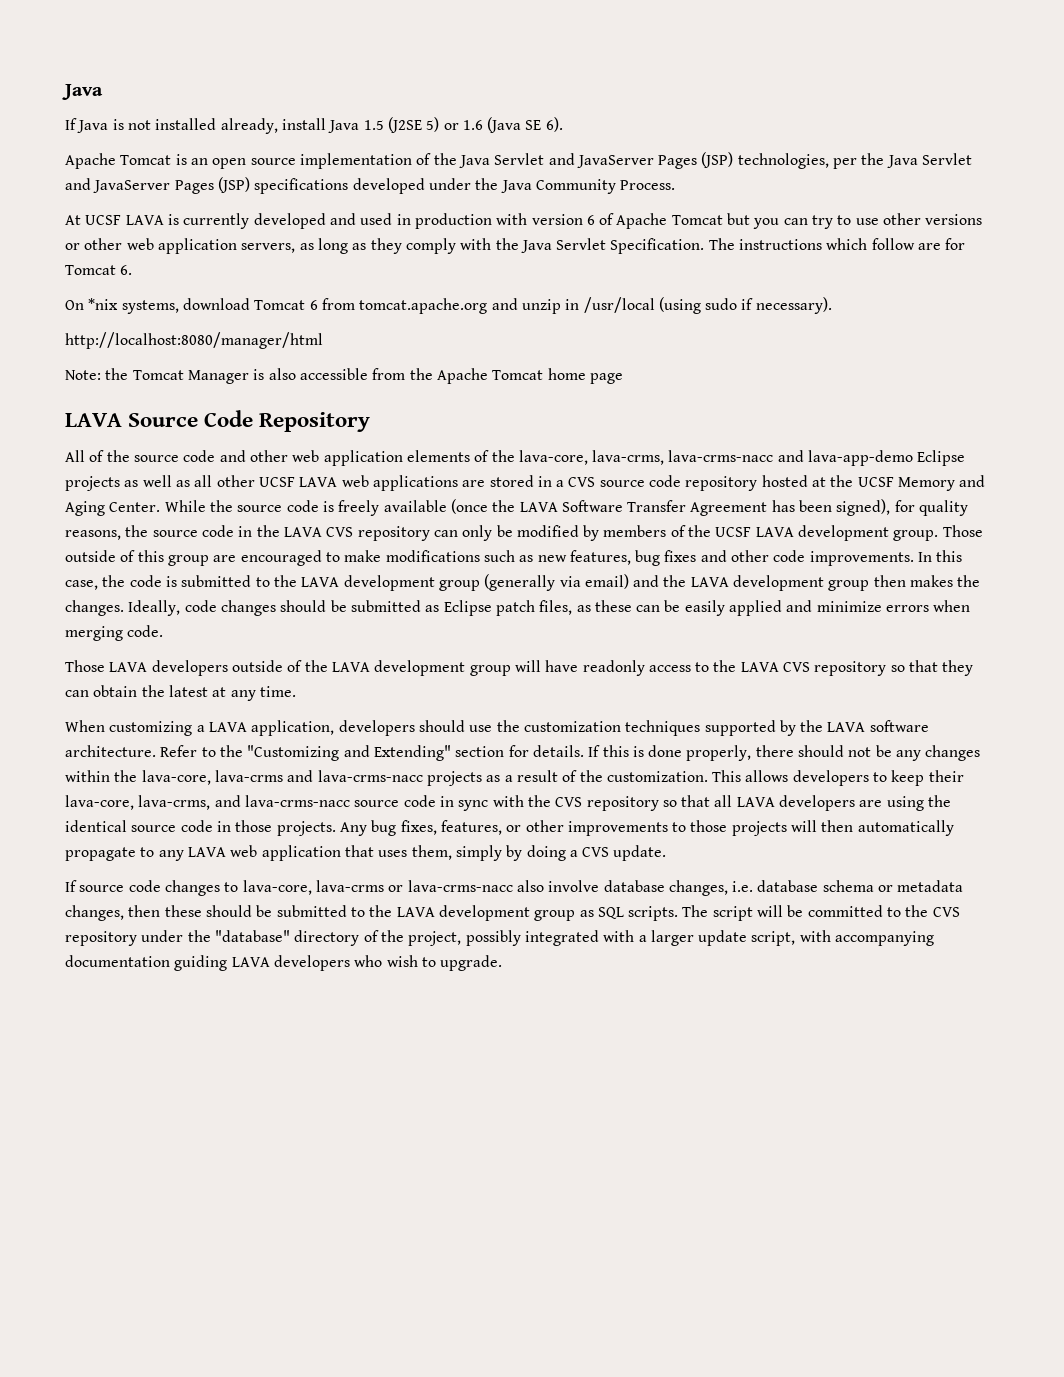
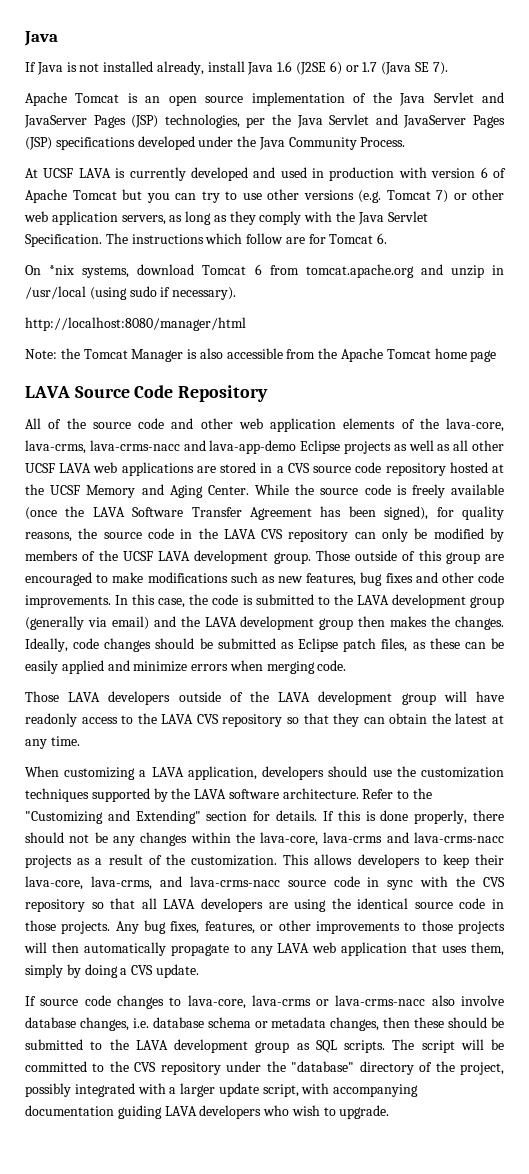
- If Java is not installed already, install Java 1.5 (J2SE 5) or 1.6 (Java SE 6).
+ If Java is not installed already, install Java 1.6 (J2SE 6) or 1.7 (Java SE 7).
- At UCSF LAVA is currently developed and used in production with version 6 of Apache Tomcat but you can try to use other versions or other web application servers, as long as they comply with the Java Servlet Specification.
+ At UCSF LAVA is currently developed and used in production with version 6 of Apache Tomcat but you can try to use other versions (e.g. Tomcat 7) or other web application servers, as long as they comply with the Java Servlet Specification.

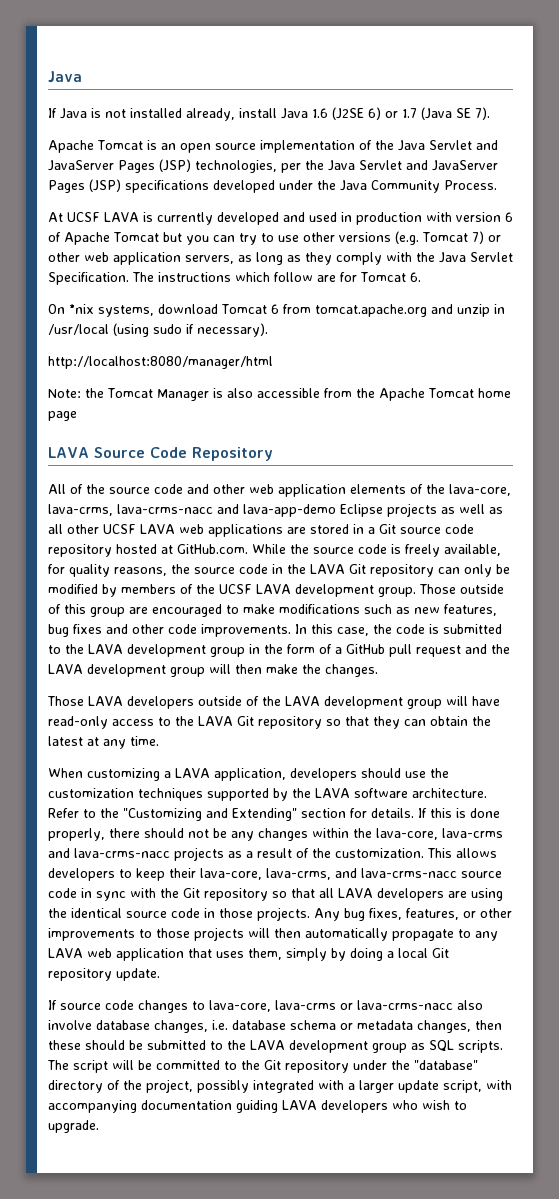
- All of the source code and other web application elements of the lava-core, lava-crms, lava-crms-nacc and lava-app-demo Eclipse projects as well as all other UCSF LAVA web applications are stored in a CVS source code repository hosted at the UCSF Memory and Aging Center. While the source code is freely available (once the LAVA Software Transfer Agreement has been signed), for quality reasons, the source code in the LAVA CVS repository can only be modified by members of the UCSF LAVA development group.
+ All of the source code and other web application elements of the lava-core, lava-crms, lava-crms-nacc and lava-app-demo Eclipse projects as well as all other UCSF LAVA web applications are stored in a Git source code repository hosted at GitHub.com. While the source code is freely available, for quality reasons, the source code in the LAVA Git repository can only be modified by members of the UCSF LAVA development group.
- In this case, the code is submitted to the LAVA development group (generally via email) and the LAVA development group then makes the changes. Ideally, code changes should be submitted as Eclipse patch files, as these can be easily applied and minimize errors when merging code.
+ In this case, the code is submitted to the LAVA development group in the form of a GitHub pull request and the LAVA development group will then make the changes.
- Those LAVA developers outside of the LAVA development group will have readonly access to the LAVA CVS repository so that they can obtain the latest at any time.
+ Those LAVA developers outside of the LAVA development group will have read-only access to the LAVA Git repository so that they can obtain the latest at any time.
- This allows developers to keep their lava-core, lava-crms, and lava-crms-nacc source code in sync with the CVS repository so that all LAVA developers are using the identical source code in those projects.
+ This allows developers to keep their lava-core, lava-crms, and lava-crms-nacc source code in sync with the Git repository so that all LAVA developers are using the identical source code in those projects.
- Any bug fixes, features, or other improvements to those projects will then automatically propagate to any LAVA web application that uses them, simply by doing a CVS update.
+ Any bug fixes, features, or other improvements to those projects will then automatically propagate to any LAVA web application that uses them, simply by doing a local Git repository update.
- The script will be committed to the CVS repository under the "database" directory of the project, possibly integrated with a larger update script, with accompanying documentation guiding LAVA developers who wish to upgrade.
+ The script will be committed to the Git repository under the "database" directory of the project, possibly integrated with a larger update script, with accompanying documentation guiding LAVA developers who wish to upgrade.

